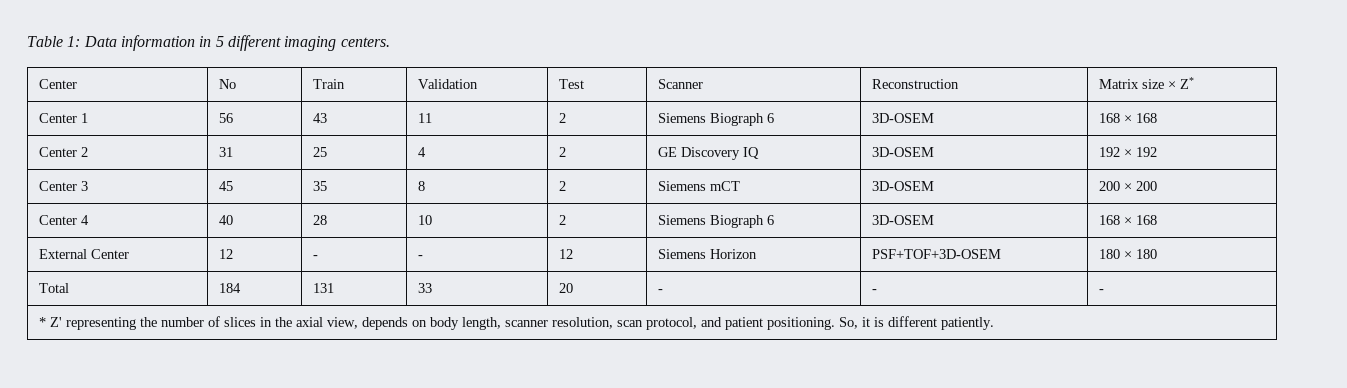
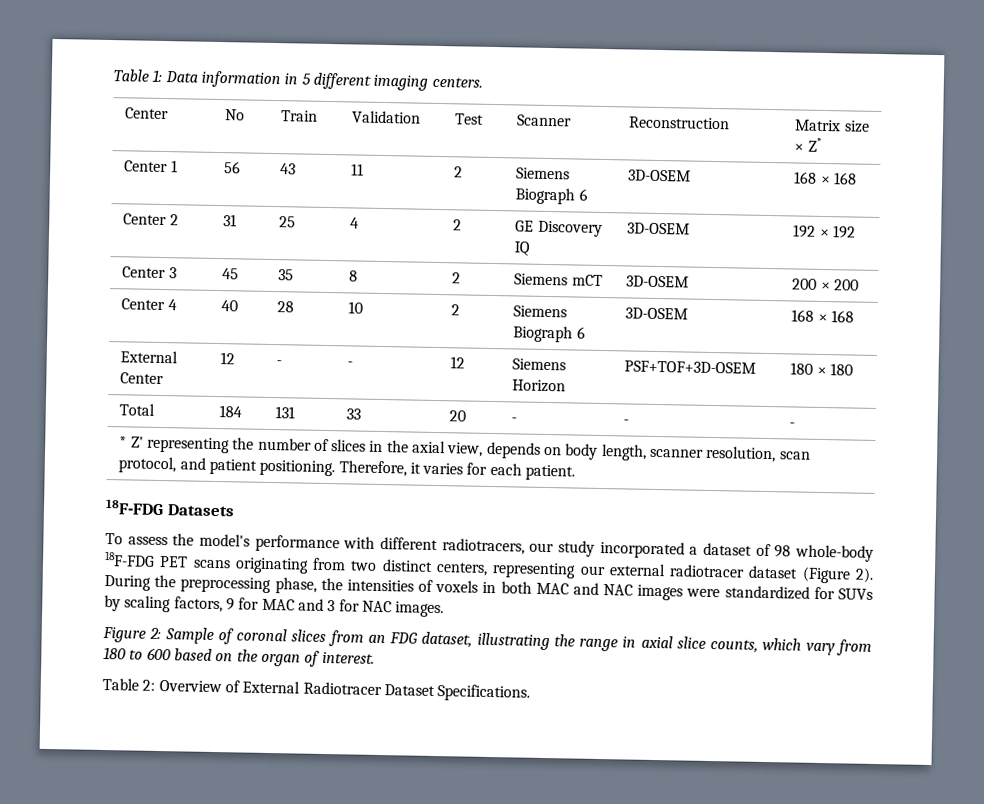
- * Z' representing the number of slices in the axial view, depends on body length, scanner resolution, scan protocol, and patient positioning. So, it is different patiently.
+ * Z' representing the number of slices in the axial view, depends on body length, scanner resolution, scan protocol, and patient positioning. Therefore, it varies for each patient.
+ 18F-FDG Datasets
+ To assess the model's performance with different radiotracers, our study incorporated a dataset of 98 whole-body 18F-FDG PET scans originating from two distinct centers, representing our external radiotracer dataset (Figure 2). During the preprocessing phase, the intensities of voxels in both MAC and NAC images were standardized for SUVs by scaling factors, 9 for MAC and 3 for NAC images.
+ Figure 2: Sample of coronal slices from an FDG dataset, illustrating the range in axial slice counts, which vary from 180 to 600 based on the organ of interest.
+ Table 2: Overview of External Radiotracer Dataset Specifications.

